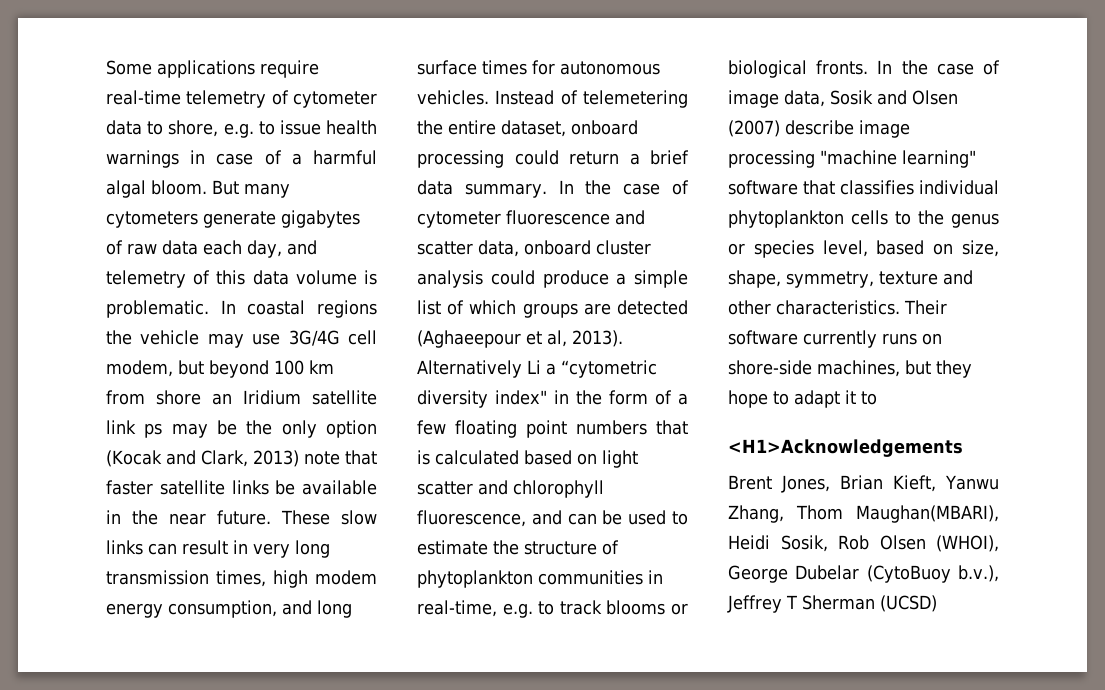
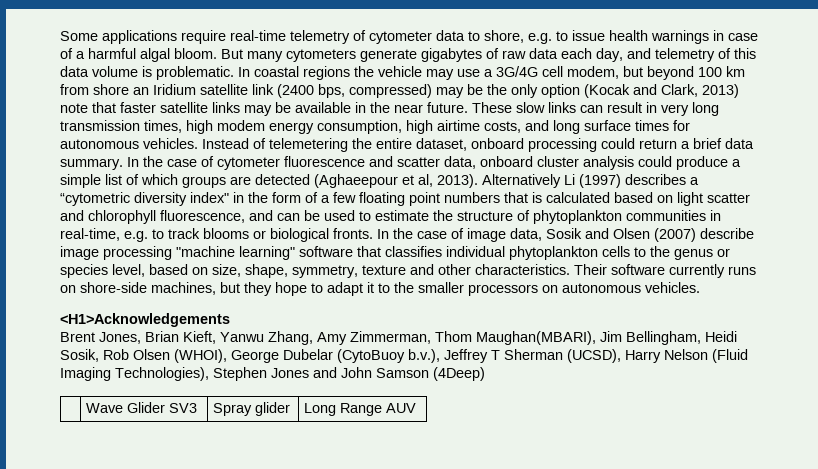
- In coastal regions the vehicle may use 3G/4G cell modem, but beyond 100 km from shore an Iridium satellite link ps may be the only option (Kocak and Clark, 2013) note that faster satellite links be available in the near future.
+ In coastal regions the vehicle may use a 3G/4G cell modem, but beyond 100 km from shore an Iridium satellite link (2400 bps, compressed) may be the only option (Kocak and Clark, 2013) note that faster satellite links may be available in the near future.
- These slow links can result in very long transmission times, high modem energy consumption, and long surface times for autonomous vehicles.
+ These slow links can result in very long transmission times, high modem energy consumption, high airtime costs, and long surface times for autonomous vehicles.
- Alternatively Li a “cytometric diversity index" in the form of a few floating point numbers that is calculated based on light scatter and chlorophyll fluorescence, and can be used to estimate the structure of phytoplankton communities in real-time, e.g. to track blooms or biological fronts.
+ Alternatively Li (1997) describes a “cytometric diversity index" in the form of a few floating point numbers that is calculated based on light scatter and chlorophyll fluorescence, and can be used to estimate the structure of phytoplankton communities in real-time, e.g. to track blooms or biological fronts.
- Their software currently runs on shore-side machines, but they hope to adapt it to
+ Their software currently runs on shore-side machines, but they hope to adapt it to the smaller processors on autonomous vehicles.
- Brent Jones, Brian Kieft, Yanwu Zhang, Thom Maughan(MBARI), Heidi Sosik, Rob Olsen (WHOI), George Dubelar (CytoBuoy b.v.), Jeffrey T Sherman (UCSD)
+ Brent Jones, Brian Kieft, Yanwu Zhang, Amy Zimmerman, Thom Maughan(MBARI), Jim Bellingham, Heidi Sosik, Rob Olsen (WHOI), George Dubelar (CytoBuoy b.v.), Jeffrey T Sherman (UCSD), Harry Nelson (Fluid Imaging Technologies), Stephen Jones and John Samson (4Deep)
+ | Wave Glider SV3 | Spray glider | Long Range AUV

